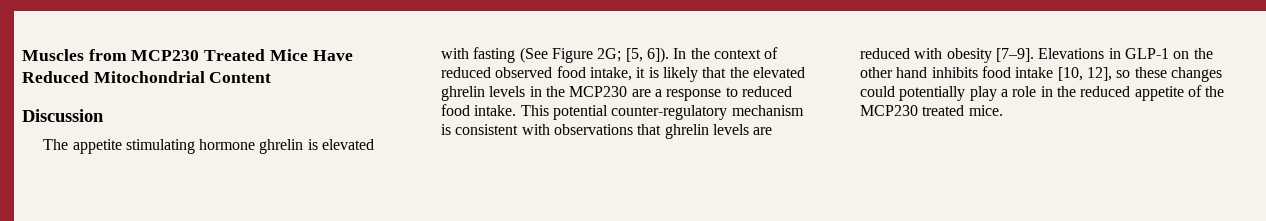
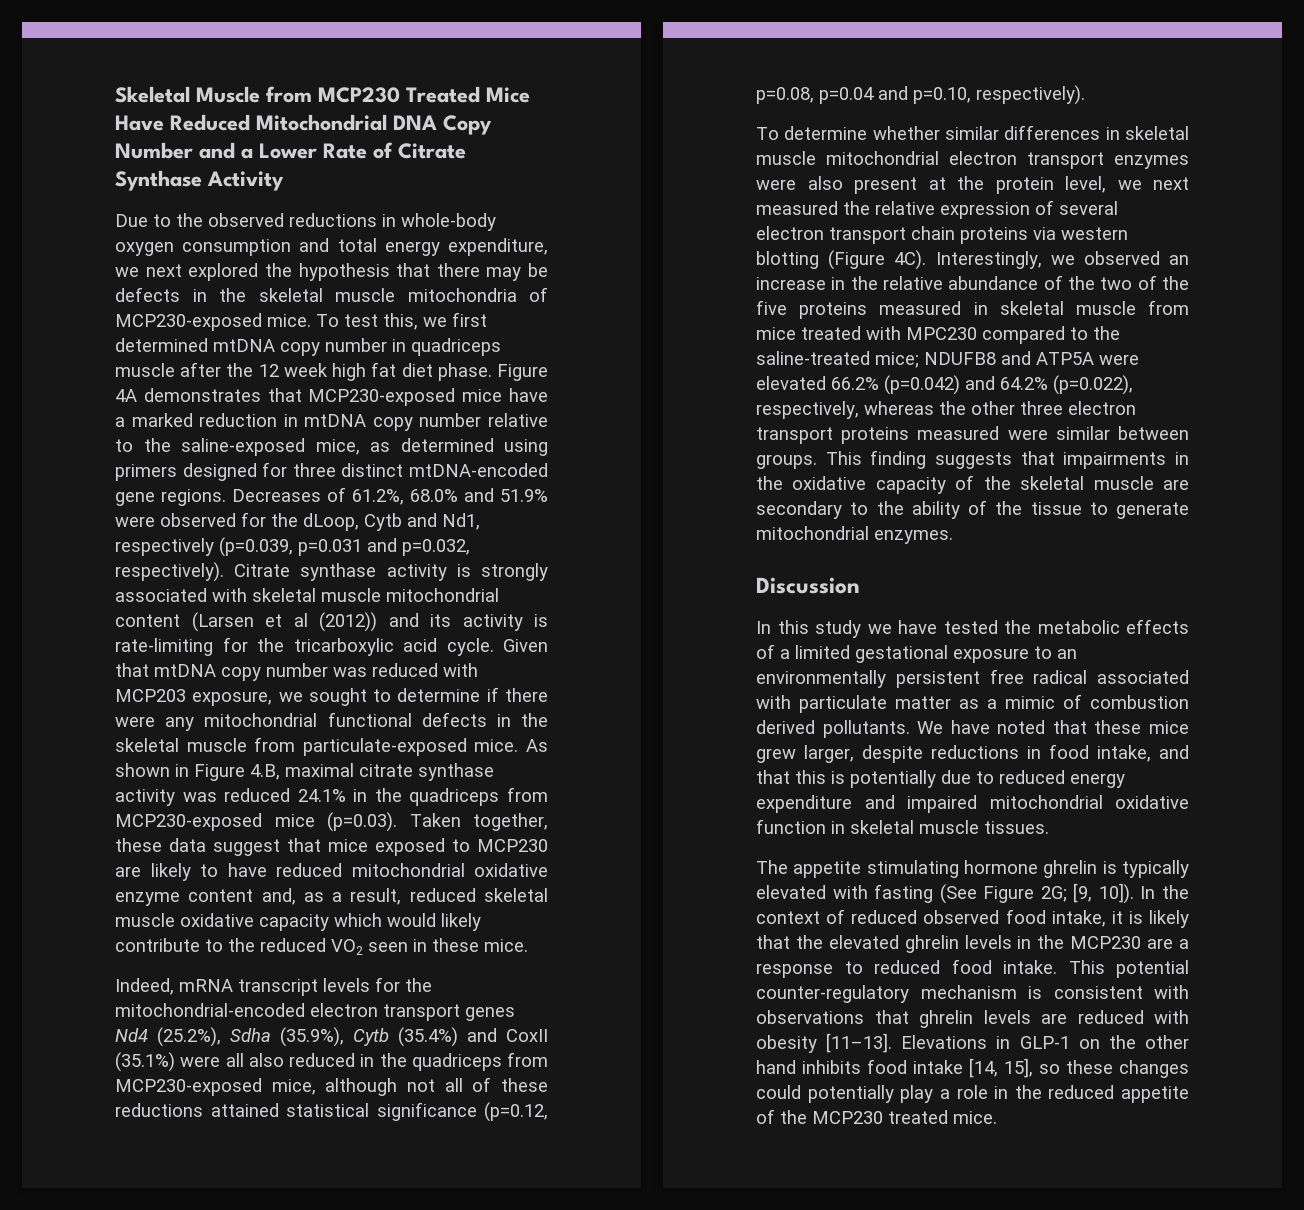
- Muscles from MCP230 Treated Mice Have Reduced Mitochondrial Content
+ Skeletal Muscle from MCP230 Treated Mice Have Reduced Mitochondrial DNA Copy Number and a Lower Rate of Citrate Synthase Activity
+ Due to the observed reductions in whole-body oxygen consumption and total energy expenditure, we next explored the hypothesis that there may be defects in the skeletal muscle mitochondria of MCP230-exposed mice. To test this, we first determined mtDNA copy number in quadriceps muscle after the 12 week high fat diet phase. Figure 4A demonstrates that MCP230-exposed mice have a marked reduction in mtDNA copy number relative to the saline-exposed mice, as determined using primers designed for three distinct mtDNA-encoded gene regions. Decreases of 61.2%, 68.0% and 51.9% were observed for the dLoop, Cytb and Nd1, respectively (p=0.039, p=0.031 and p=0.032, respectively). Citrate synthase activity is strongly associated with skeletal muscle mitochondrial content (Larsen et al (2012)) and its activity is rate-limiting for the tricarboxylic acid cycle. Given that mtDNA copy number was reduced with MCP203 exposure, we sought to determine if there were any mitochondrial functional defects in the skeletal muscle from particulate-exposed mice. As shown in Figure 4.B, maximal citrate synthase activity was reduced 24.1% in the quadriceps from MCP230-exposed mice (p=0.03). Taken together, these data suggest that mice exposed to MCP230 are likely to have reduced mitochondrial oxidative enzyme content and, as a result, reduced skeletal muscle oxidative capacity which would likely contribute to the reduced VO2 seen in these mice.
+ Indeed, mRNA transcript levels for the mitochondrial-encoded electron transport genes Nd4 (25.2%), Sdha (35.9%), Cytb (35.4%) and CoxII (35.1%) were all also reduced in the quadriceps from MCP230-exposed mice, although not all of these reductions attained statistical significance (p=0.12, p=0.08, p=0.04 and p=0.10, respectively).
+ To determine whether similar differences in skeletal muscle mitochondrial electron transport enzymes were also present at the protein level, we next measured the relative expression of several electron transport chain proteins via western blotting (Figure 4C). Interestingly, we observed an increase in the relative abundance of the two of the five proteins measured in skeletal muscle from mice treated with MPC230 compared to the saline-treated mice; NDUFB8 and ATP5A were elevated 66.2% (p=0.042) and 64.2% (p=0.022), respectively, whereas the other three electron transport proteins measured were similar between groups. This finding suggests that impairments in the oxidative capacity of the skeletal muscle are secondary to the ability of the tissue to generate mitochondrial enzymes.
  Discussion
+ In this study we have tested the metabolic effects of a limited gestational exposure to an environmentally persistent free radical associated with particulate matter as a mimic of combustion derived pollutants. We have noted that these mice grew larger, despite reductions in food intake, and that this is potentially due to reduced energy expenditure and impaired mitochondrial oxidative function in skeletal muscle tissues.
- The appetite stimulating hormone ghrelin is elevated with fasting (See Figure 2G; [5, 6]).
+ The appetite stimulating hormone ghrelin is typically elevated with fasting (See Figure 2G; [9, 10]).
- This potential counter-regulatory mechanism is consistent with observations that ghrelin levels are reduced with obesity [7–9].
+ This potential counter-regulatory mechanism is consistent with observations that ghrelin levels are reduced with obesity [11–13].
- Elevations in GLP-1 on the other hand inhibits food intake [10, 12], so these changes could potentially play a role in the reduced appetite of the MCP230 treated mice.
+ Elevations in GLP-1 on the other hand inhibits food intake [14, 15], so these changes could potentially play a role in the reduced appetite of the MCP230 treated mice.

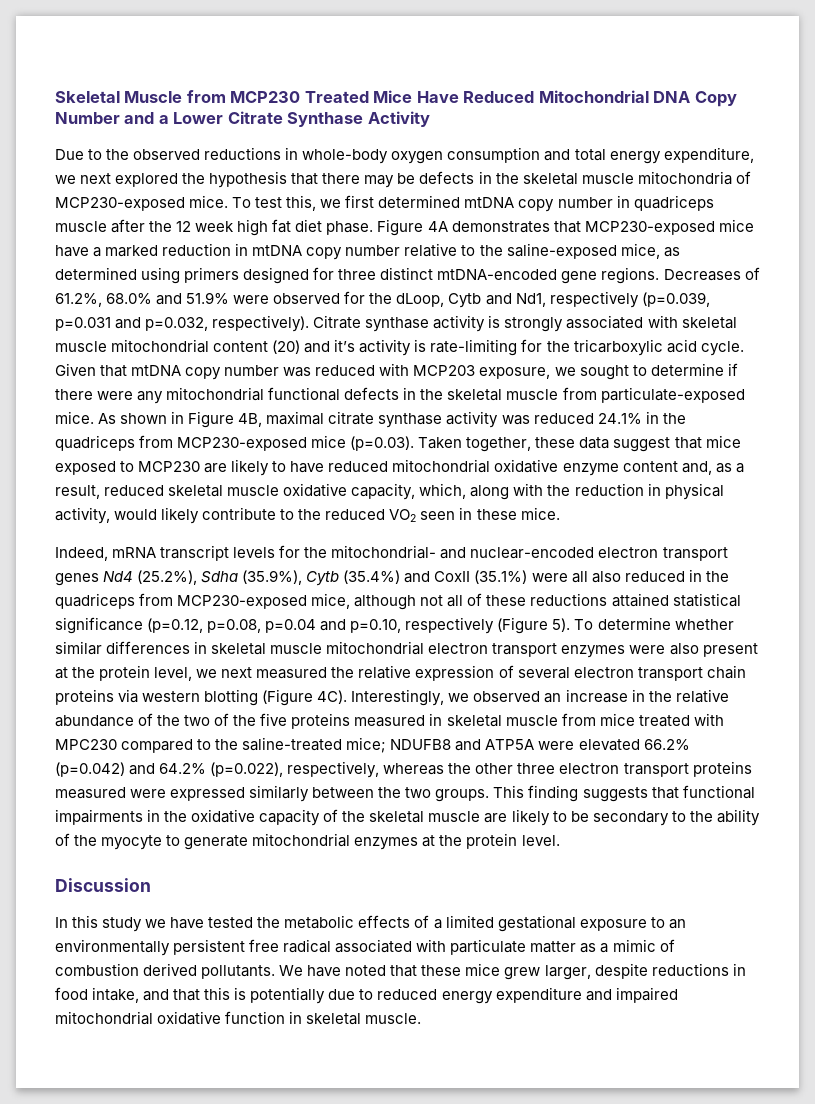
- Skeletal Muscle from MCP230 Treated Mice Have Reduced Mitochondrial DNA Copy Number and a Lower Rate of Citrate Synthase Activity
+ Skeletal Muscle from MCP230 Treated Mice Have Reduced Mitochondrial DNA Copy Number and a Lower Citrate Synthase Activity
- Citrate synthase activity is strongly associated with skeletal muscle mitochondrial content (Larsen et al (2012)) and its activity is rate-limiting for the tricarboxylic acid cycle.
+ Citrate synthase activity is strongly associated with skeletal muscle mitochondrial content (20) and it’s activity is rate-limiting for the tricarboxylic acid cycle.
- As shown in Figure 4.B, maximal citrate synthase activity was reduced 24.1% in the quadriceps from MCP230-exposed mice (p=0.03). Taken together, these data suggest that mice exposed to MCP230 are likely to have reduced mitochondrial oxidative enzyme content and, as a result, reduced skeletal muscle oxidative capacity which would likely contribute to the reduced VO2 seen in these mice.
+ As shown in Figure 4B, maximal citrate synthase activity was reduced 24.1% in the quadriceps from MCP230-exposed mice (p=0.03). Taken together, these data suggest that mice exposed to MCP230 are likely to have reduced mitochondrial oxidative enzyme content and, as a result, reduced skeletal muscle oxidative capacity, which, along with the reduction in physical activity, would likely contribute to the reduced VO2 seen in these mice.
- Indeed, mRNA transcript levels for the mitochondrial-encoded electron transport genes Nd4 (25.2%), Sdha (35.9%), Cytb (35.4%) and CoxII (35.1%) were all also reduced in the quadriceps from MCP230-exposed mice, although not all of these reductions attained statistical significance (p=0.12, p=0.08, p=0.04 and p=0.10, respectively).
- To determine whether similar differences in skeletal muscle mitochondrial electron transport enzymes were also present at the protein level, we next measured the relative expression of several electron transport chain proteins via western blotting (Figure 4C).
+ Indeed, mRNA transcript levels for the mitochondrial- and nuclear-encoded electron transport genes Nd4 (25.2%), Sdha (35.9%), Cytb (35.4%) and CoxII (35.1%) were all also reduced in the quadriceps from MCP230-exposed mice, although not all of these reductions attained statistical significance (p=0.12, p=0.08, p=0.04 and p=0.10, respectively (Figure 5). To determine whether similar differences in skeletal muscle mitochondrial electron transport enzymes were also present at the protein level, we next measured the relative expression of several electron transport chain proteins via western blotting (Figure 4C).
- Interestingly, we observed an increase in the relative abundance of the two of the five proteins measured in skeletal muscle from mice treated with MPC230 compared to the saline-treated mice; NDUFB8 and ATP5A were elevated 66.2% (p=0.042) and 64.2% (p=0.022), respectively, whereas the other three electron transport proteins measured were similar between groups.
+ Interestingly, we observed an increase in the relative abundance of the two of the five proteins measured in skeletal muscle from mice treated with MPC230 compared to the saline-treated mice; NDUFB8 and ATP5A were elevated 66.2% (p=0.042) and 64.2% (p=0.022), respectively, whereas the other three electron transport proteins measured were expressed similarly between the two groups.
- This finding suggests that impairments in the oxidative capacity of the skeletal muscle are secondary to the ability of the tissue to generate mitochondrial enzymes.
+ This finding suggests that functional impairments in the oxidative capacity of the skeletal muscle are likely to be secondary to the ability of the myocyte to generate mitochondrial enzymes at the protein level.
- We have noted that these mice grew larger, despite reductions in food intake, and that this is potentially due to reduced energy expenditure and impaired mitochondrial oxidative function in skeletal muscle tissues.
- The appetite stimulating hormone ghrelin is typically elevated with fasting (See Figure 2G; [9, 10]). In the context of reduced observed food intake, it is likely that the elevated ghrelin levels in the MCP230 are a response to reduced food intake. This potential counter-regulatory mechanism is consistent with observations that ghrelin levels are reduced with obesity [11–13]. Elevations in GLP-1 on the other hand inhibits food intake [14, 15], so these changes could potentially play a role in the reduced appetite of the MCP230 treated mice.
+ We have noted that these mice grew larger, despite reductions in food intake, and that this is potentially due to reduced energy expenditure and impaired mitochondrial oxidative function in skeletal muscle.

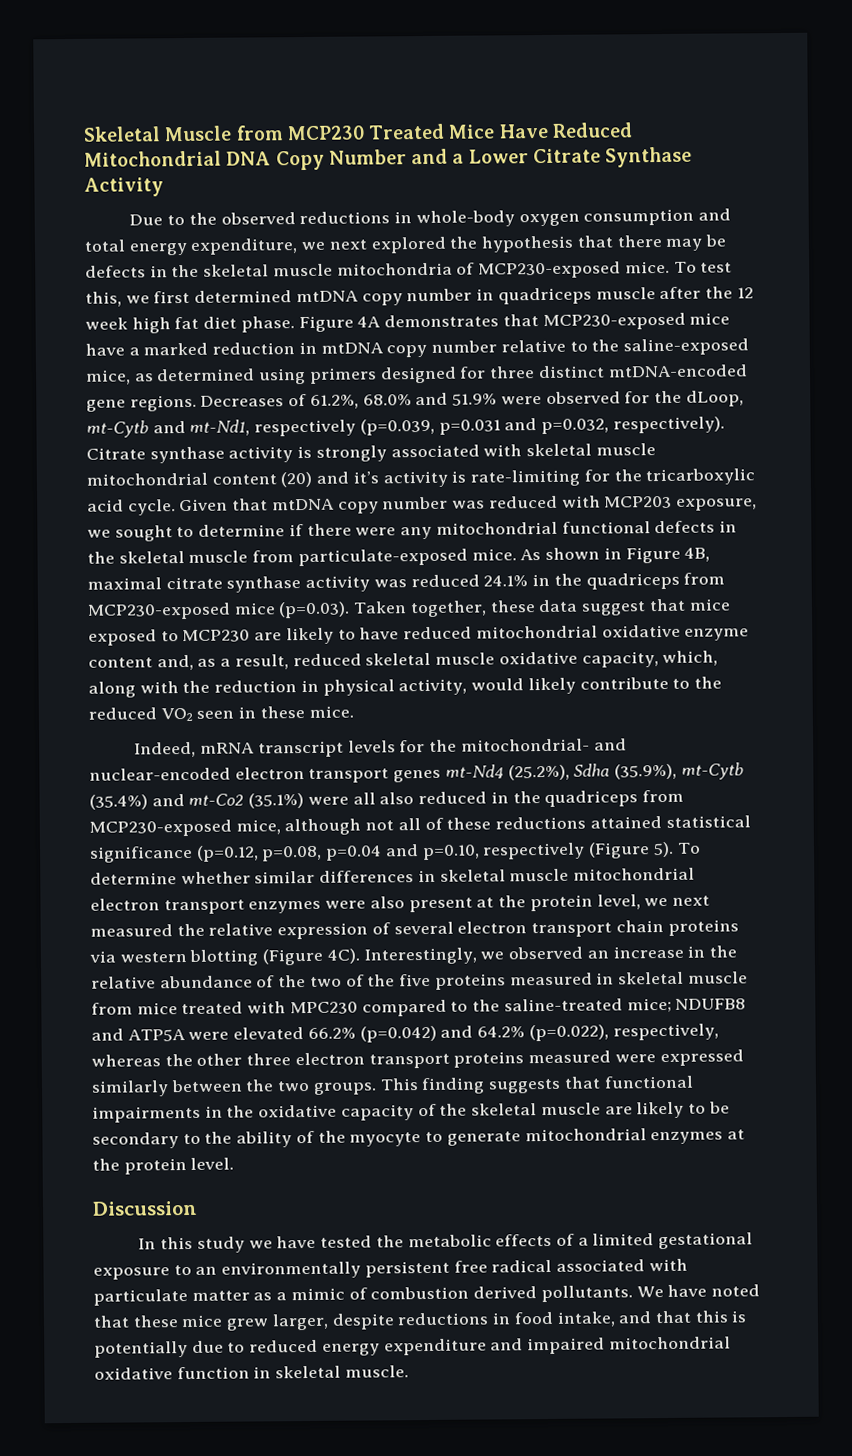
- Decreases of 61.2%, 68.0% and 51.9% were observed for the dLoop, Cytb and Nd1, respectively (p=0.039, p=0.031 and p=0.032, respectively).
+ Decreases of 61.2%, 68.0% and 51.9% were observed for the dLoop, mt-Cytb and mt-Nd1, respectively (p=0.039, p=0.031 and p=0.032, respectively).
- Indeed, mRNA transcript levels for the mitochondrial- and nuclear-encoded electron transport genes Nd4 (25.2%), Sdha (35.9%), Cytb (35.4%) and CoxII (35.1%) were all also reduced in the quadriceps from MCP230-exposed mice, although not all of these reductions attained statistical significance (p=0.12, p=0.08, p=0.04 and p=0.10, respectively (Figure 5).
+ Indeed, mRNA transcript levels for the mitochondrial- and nuclear-encoded electron transport genes mt-Nd4 (25.2%), Sdha (35.9%), mt-Cytb (35.4%) and mt-Co2 (35.1%) were all also reduced in the quadriceps from MCP230-exposed mice, although not all of these reductions attained statistical significance (p=0.12, p=0.08, p=0.04 and p=0.10, respectively (Figure 5).

